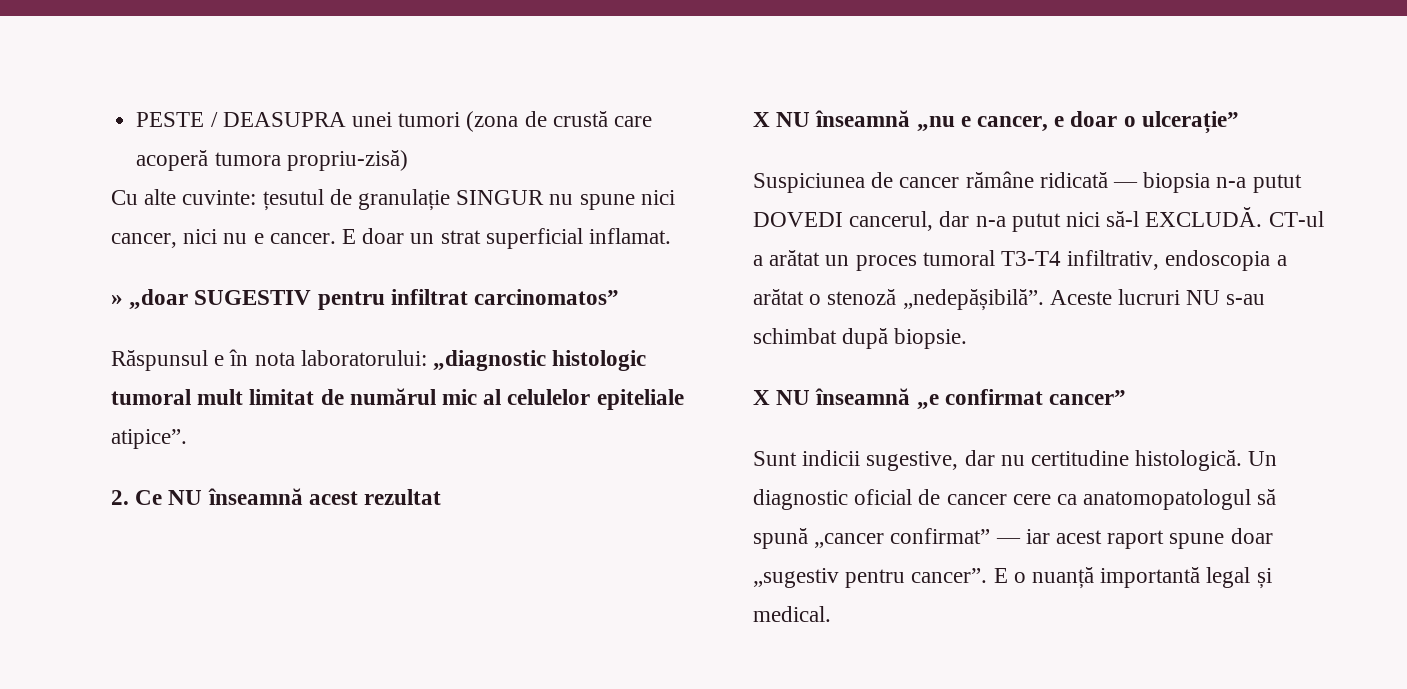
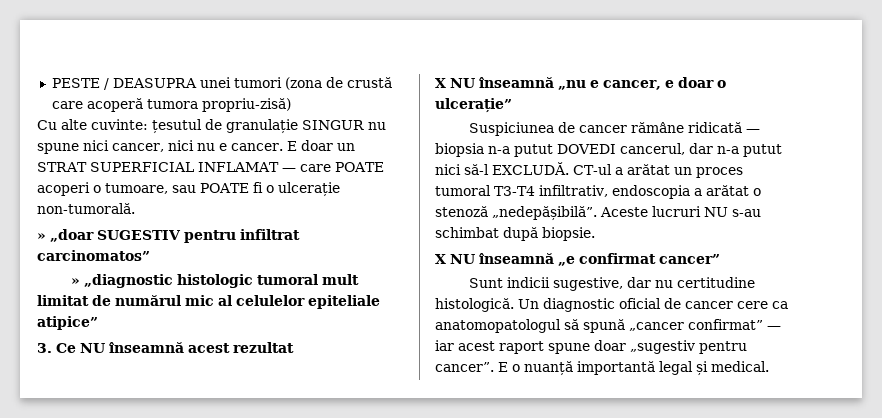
- E doar un strat superficial inflamat.
+ E doar un STRAT SUPERFICIAL INFLAMAT — care POATE acoperi o tumoare, sau POATE fi o ulcerație non-tumorală.
- Răspunsul e în nota laboratorului: „diagnostic histologic tumoral mult limitat de numărul mic al celulelor epiteliale atipice”.
- 2. Ce NU înseamnă acest rezultat
+ » „diagnostic histologic tumoral mult limitat de numărul mic al celulelor epiteliale atipice”
+ 3. Ce NU înseamnă acest rezultat

